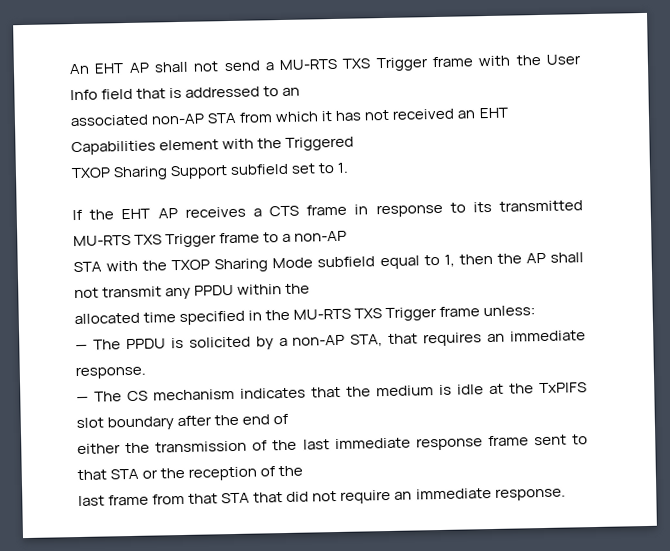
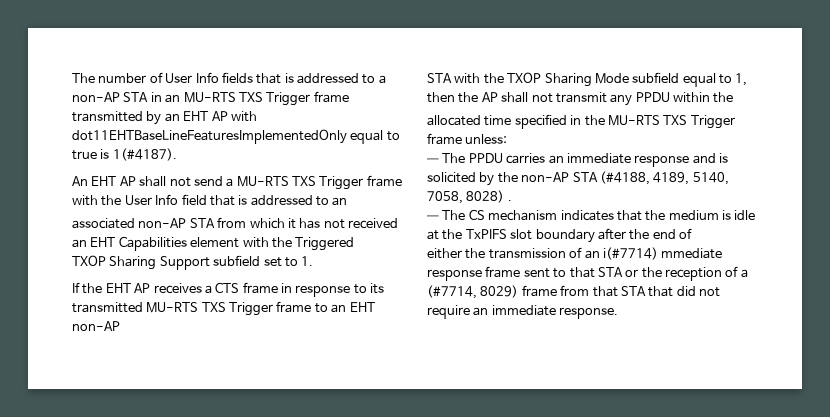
+ The number of User Info fields that is addressed to a non-AP STA in an MU-RTS TXS Trigger frame transmitted by an EHT AP with dot11EHTBaseLineFeaturesImplementedOnly equal to true is 1(#4187).
- If the EHT AP receives a CTS frame in response to its transmitted MU-RTS TXS Trigger frame to a non-AP
+ If the EHT AP receives a CTS frame in response to its transmitted MU-RTS TXS Trigger frame to an EHT non-AP
- — The PPDU is solicited by a non-AP STA, that requires an immediate response.
+ — The PPDU carries an immediate response and is solicited by the non-AP STA (#4188, 4189, 5140, 7058, 8028) .
- either the transmission of the last immediate response frame sent to that STA or the reception of the
- last frame from that STA that did not require an immediate response.
+ either the transmission of an i(#7714) mmediate response frame sent to that STA or the reception of a (#7714, 8029) frame from that STA that did not require an immediate response.

